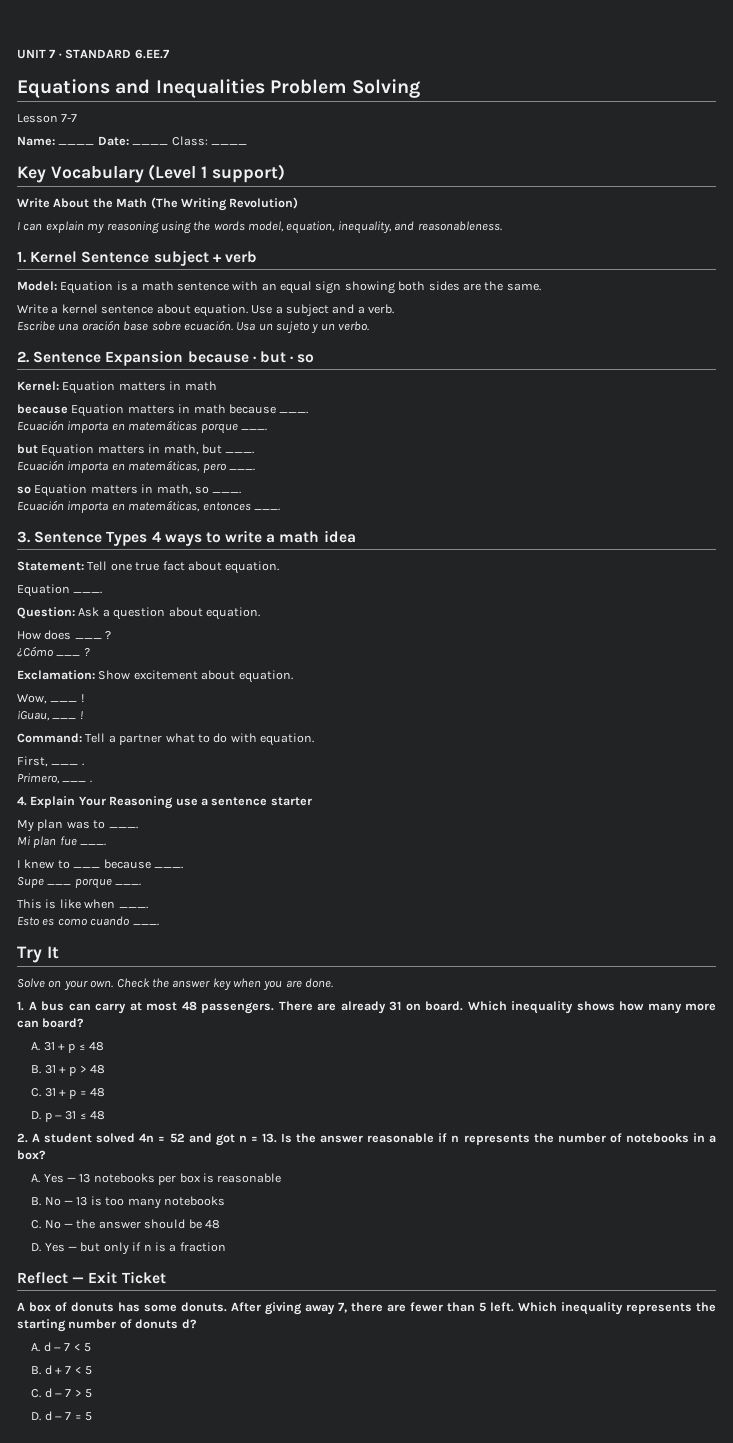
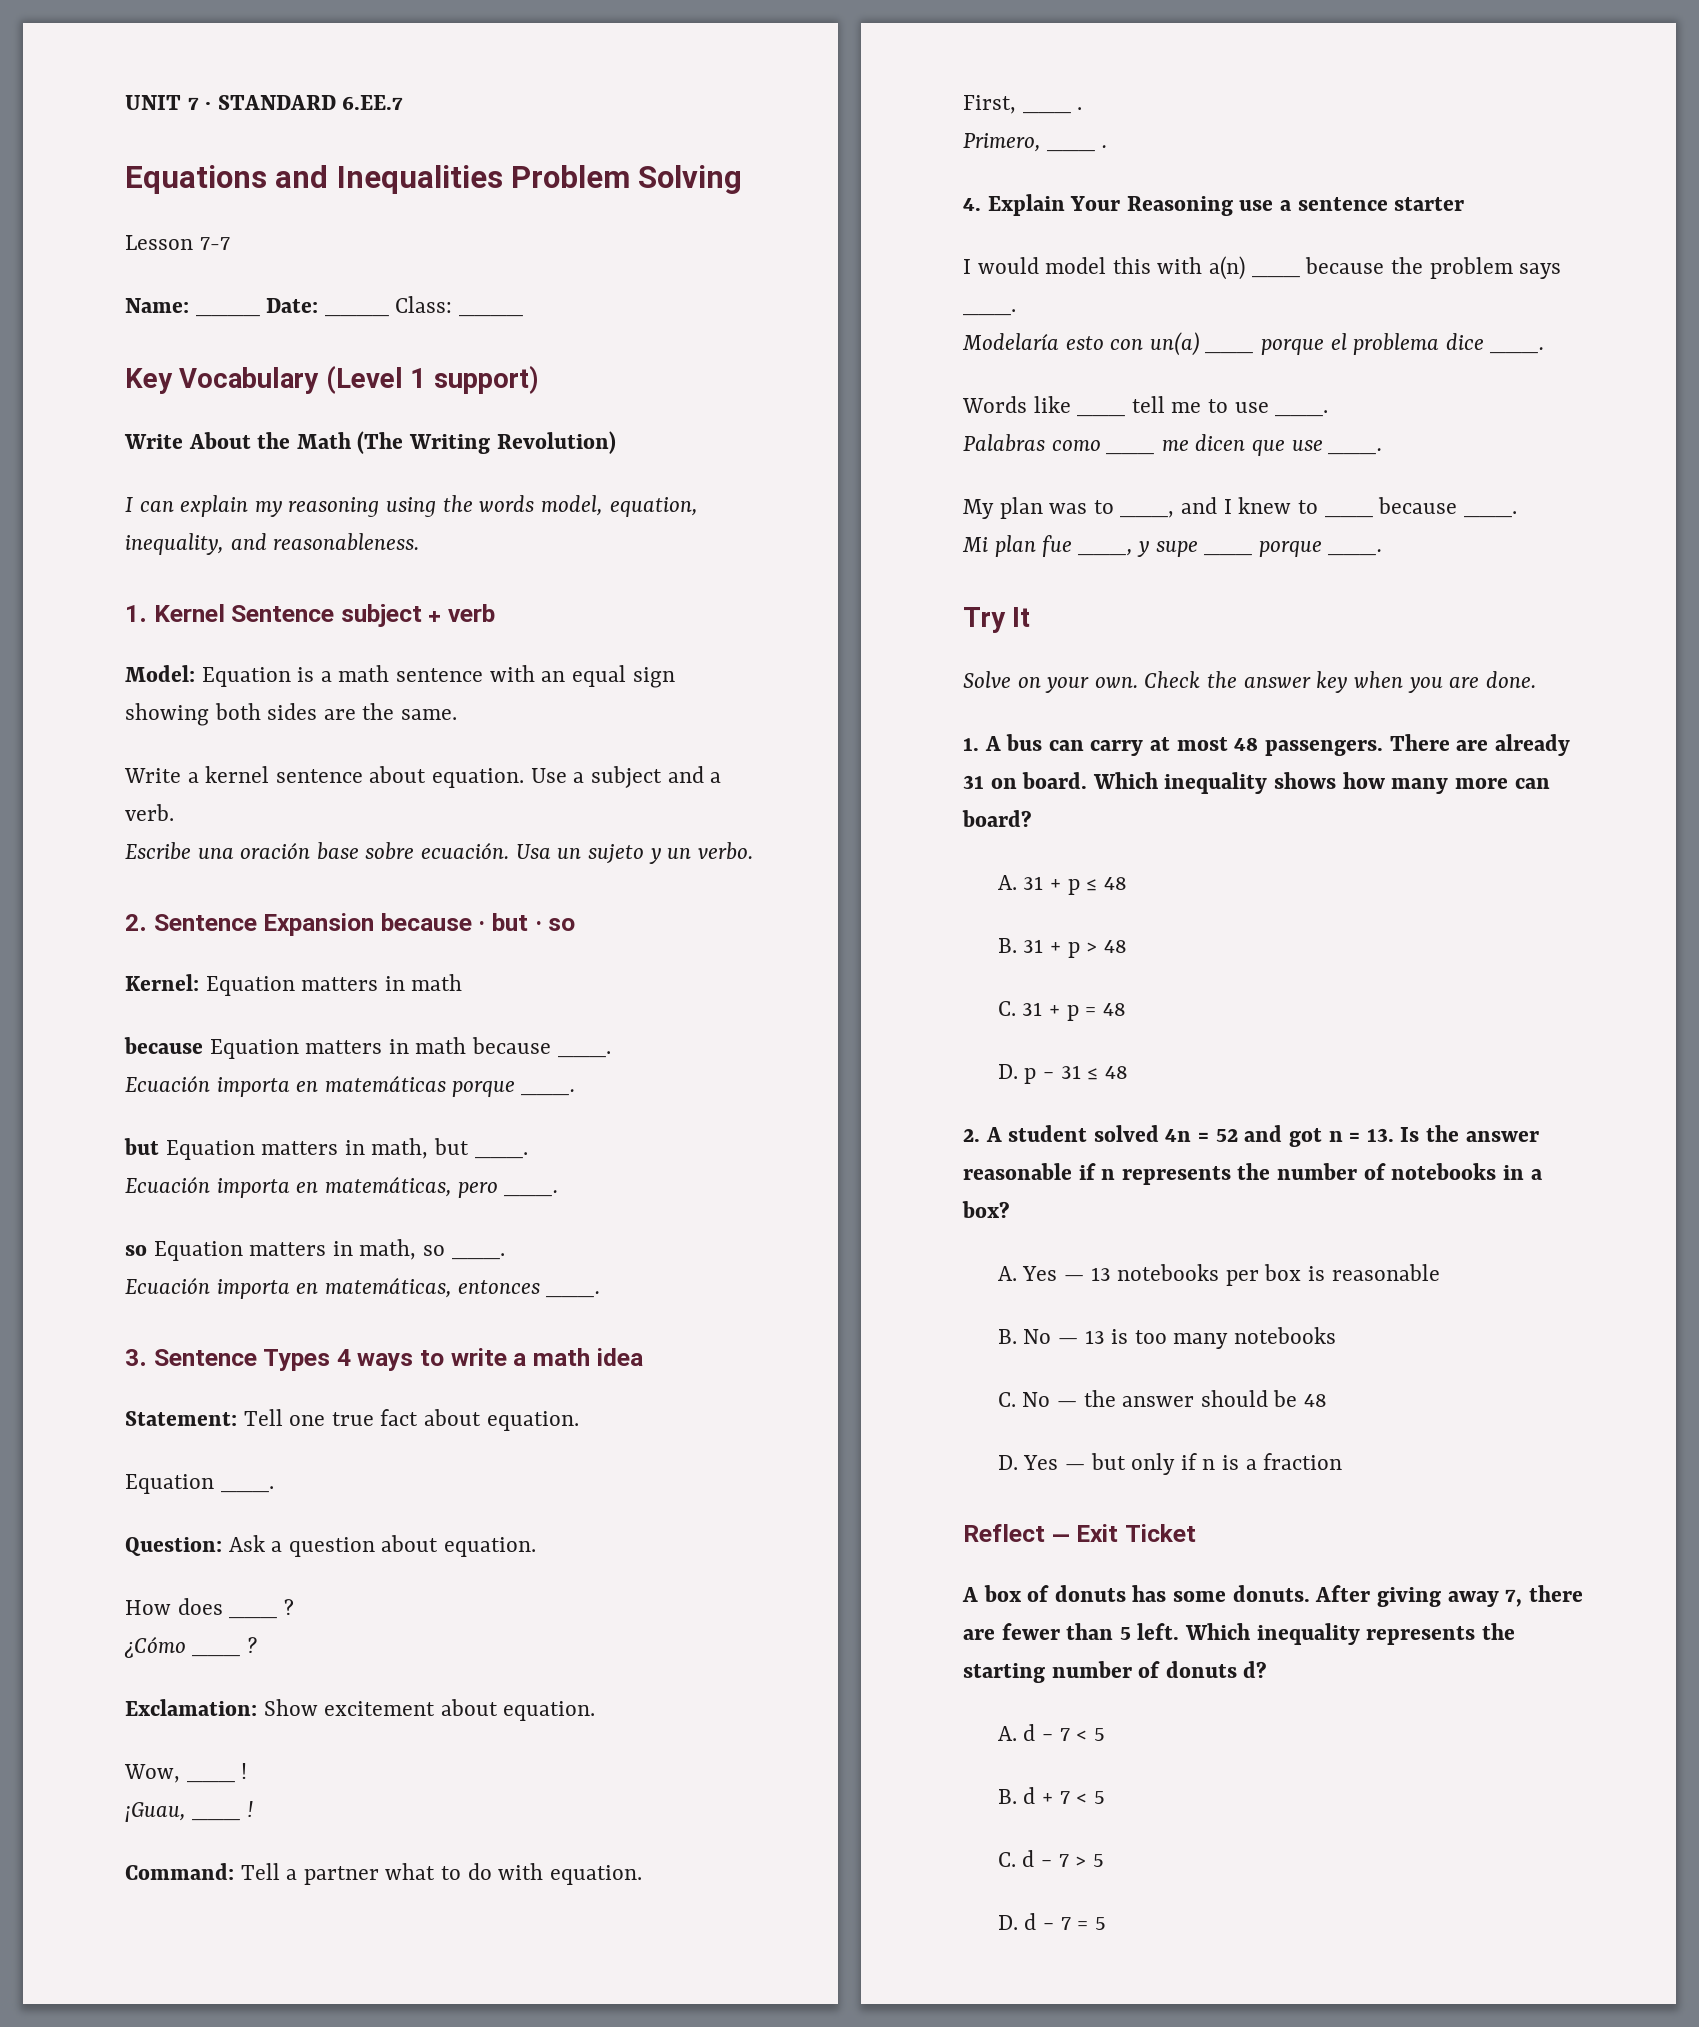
+ I would model this with a(n) ___ because the problem says ___.
+ Modelaría esto con un(a) ___ porque el problema dice ___.
+ Words like ___ tell me to use ___.
+ Palabras como ___ me dicen que use ___.
- My plan was to ___.
- Mi plan fue ___.
- I knew to ___ because ___.
+ My plan was to ___, and I knew to ___ because ___.
- Supe ___ porque ___.
- This is like when ___.
- Esto es como cuando ___.
+ Mi plan fue ___, y supe ___ porque ___.

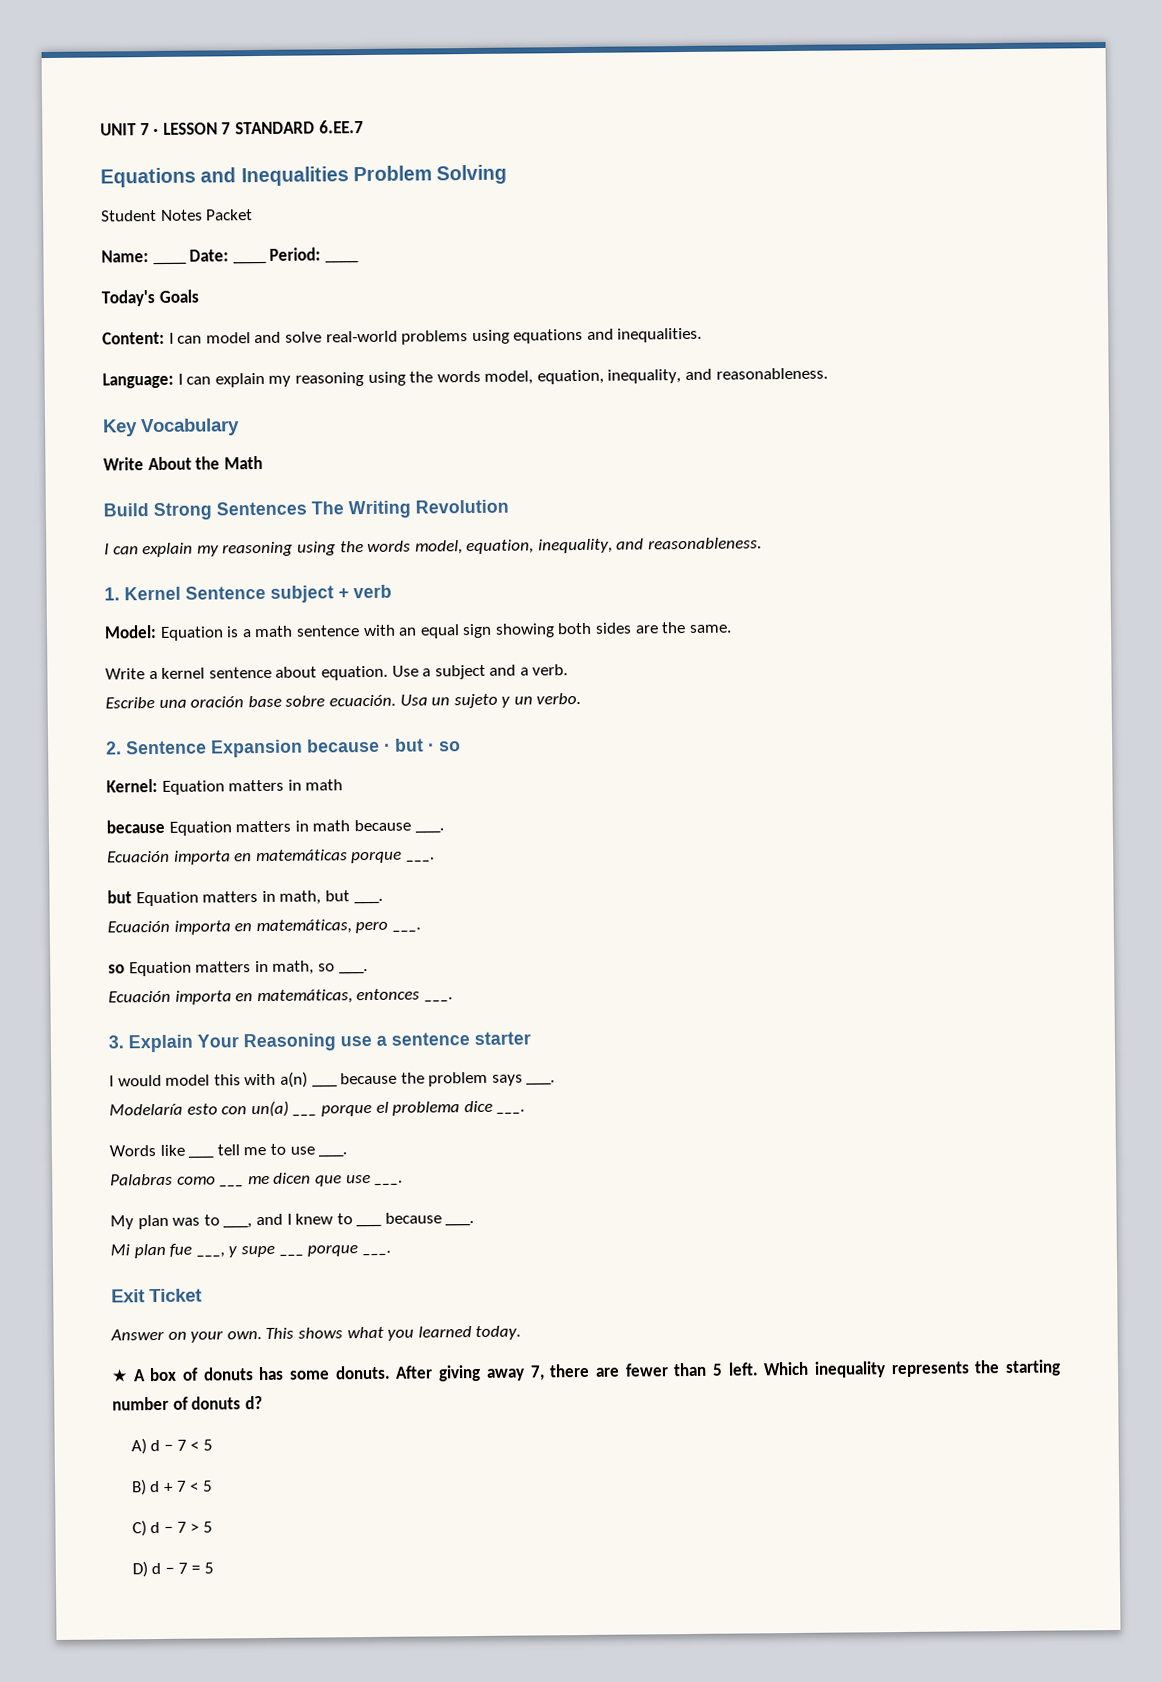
- UNIT 7 · STANDARD 6.EE.7
+ UNIT 7 · LESSON 7 STANDARD 6.EE.7
- Lesson 7-7
+ Student Notes Packet
- Name: ____ Date: ____ Class: ____
+ Name: ____ Date: ____ Period: ____
+ Today's Goals
+ Content: I can model and solve real-world problems using equations and inequalities.
+ Language: I can explain my reasoning using the words model, equation, inequality, and reasonableness.
- Key Vocabulary (Level 1 support)
+ Key Vocabulary
- Write About the Math (The Writing Revolution)
+ Write About the Math
+ Build Strong Sentences The Writing Revolution
- 3. Sentence Types 4 ways to write a math idea
- Statement: Tell one true fact about equation.
- Equation ___.
- Question: Ask a question about equation.
- How does ___ ?
- ¿Cómo ___ ?
- Exclamation: Show excitement about equation.
- Wow, ___ !
- ¡Guau, ___ !
- Command: Tell a partner what to do with equation.
- First, ___ .
- Primero, ___ .
- 4. Explain Your Reasoning use a sentence starter
+ 3. Explain Your Reasoning use a sentence starter
- Try It
- Solve on your own. Check the answer key when you are done.
- 1. A bus can carry at most 48 passengers. There are already 31 on board. Which inequality shows how many more can board?
- A. 31 + p ≤ 48
- B. 31 + p > 48
- C. 31 + p = 48
- D. p − 31 ≤ 48
- 2. A student solved 4n = 52 and got n = 13. Is the answer reasonable if n represents the number of notebooks in a box?
- A. Yes — 13 notebooks per box is reasonable
- B. No — 13 is too many notebooks
- C. No — the answer should be 48
- D. Yes — but only if n is a fraction
- Reflect — Exit Ticket
- A box of donuts has some donuts.
+ Exit Ticket
+ Answer on your own. This shows what you learned today.
+ ★ A box of donuts has some donuts.
- A. d − 7 < 5
+ A) d − 7 < 5
- B. d + 7 < 5
+ B) d + 7 < 5
- C. d − 7 > 5
+ C) d − 7 > 5
- D. d − 7 = 5
+ D) d − 7 = 5

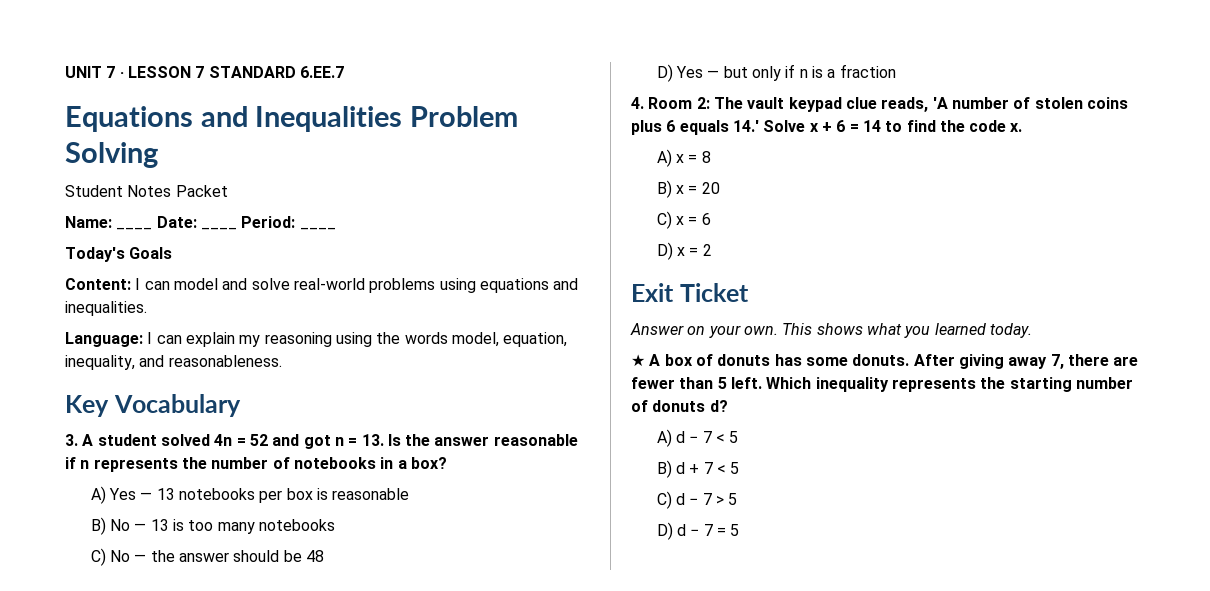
- Write About the Math
- Build Strong Sentences The Writing Revolution
- I can explain my reasoning using the words model, equation, inequality, and reasonableness.
- 1. Kernel Sentence subject + verb
- Model: Equation is a math sentence with an equal sign showing both sides are the same.
- Write a kernel sentence about equation. Use a subject and a verb.
- Escribe una oración base sobre ecuación. Usa un sujeto y un verbo.
- 2. Sentence Expansion because · but · so
- Kernel: Equation matters in math
- because Equation matters in math because ___.
- Ecuación importa en matemáticas porque ___.
- but Equation matters in math, but ___.
- Ecuación importa en matemáticas, pero ___.
- so Equation matters in math, so ___.
- Ecuación importa en matemáticas, entonces ___.
- 3. Explain Your Reasoning use a sentence starter
- I would model this with a(n) ___ because the problem says ___.
- Modelaría esto con un(a) ___ porque el problema dice ___.
- Words like ___ tell me to use ___.
- Palabras como ___ me dicen que use ___.
- My plan was to ___, and I knew to ___ because ___.
- Mi plan fue ___, y supe ___ porque ___.
+ 3. A student solved 4n = 52 and got n = 13. Is the answer reasonable if n represents the number of notebooks in a box?
+ A) Yes — 13 notebooks per box is reasonable
+ B) No — 13 is too many notebooks
+ C) No — the answer should be 48
+ D) Yes — but only if n is a fraction
+ 4. Room 2: The vault keypad clue reads, 'A number of stolen coins plus 6 equals 14.' Solve x + 6 = 14 to find the code x.
+ A) x = 8
+ B) x = 20
+ C) x = 6
+ D) x = 2

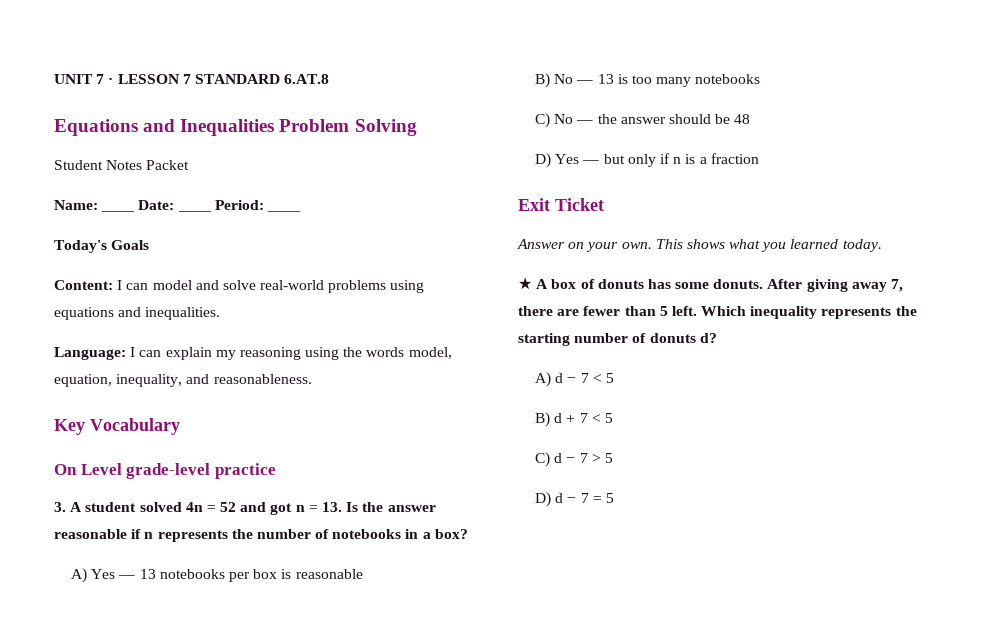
- UNIT 7 · LESSON 7 STANDARD 6.EE.7
+ UNIT 7 · LESSON 7 STANDARD 6.AT.8
+ On Level grade-level practice
- 4. Room 2: The vault keypad clue reads, 'A number of stolen coins plus 6 equals 14.' Solve x + 6 = 14 to find the code x.
- A) x = 8
- B) x = 20
- C) x = 6
- D) x = 2

